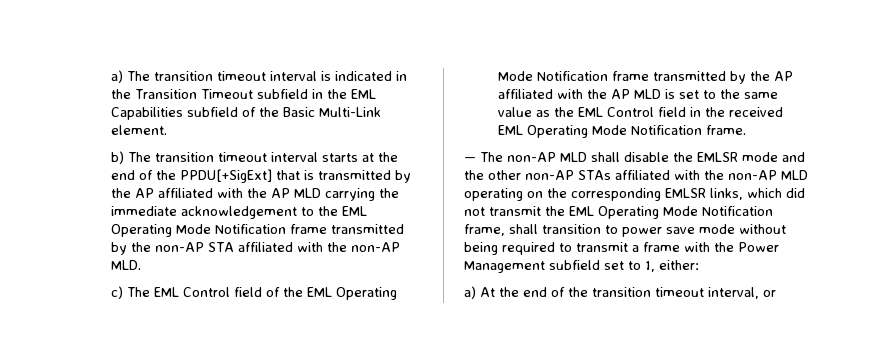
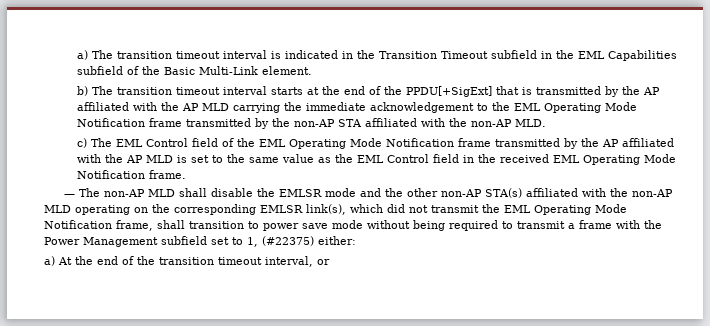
- — The non-AP MLD shall disable the EMLSR mode and the other non-AP STAs affiliated with the non-AP MLD operating on the corresponding EMLSR links, which did not transmit the EML Operating Mode Notification frame, shall transition to power save mode without being required to transmit a frame with the Power Management subfield set to 1, either:
+ — The non-AP MLD shall disable the EMLSR mode and the other non-AP STA(s) affiliated with the non-AP MLD operating on the corresponding EMLSR link(s), which did not transmit the EML Operating Mode Notification frame, shall transition to power save mode without being required to transmit a frame with the Power Management subfield set to 1, (#22375) either:

